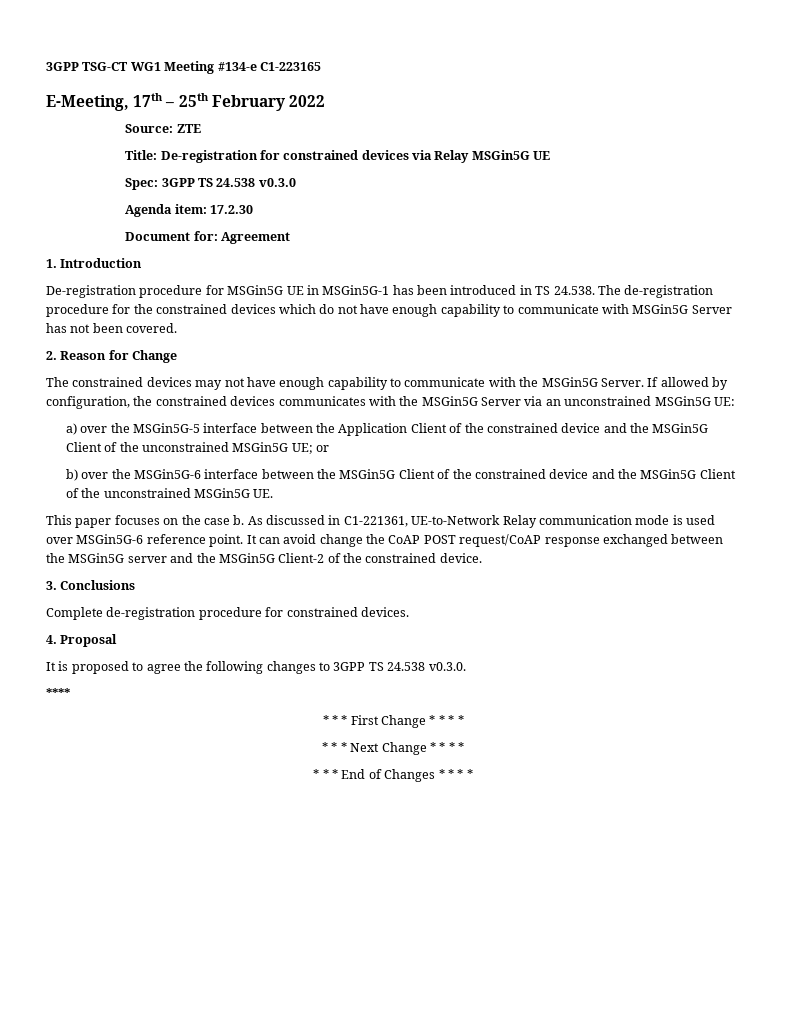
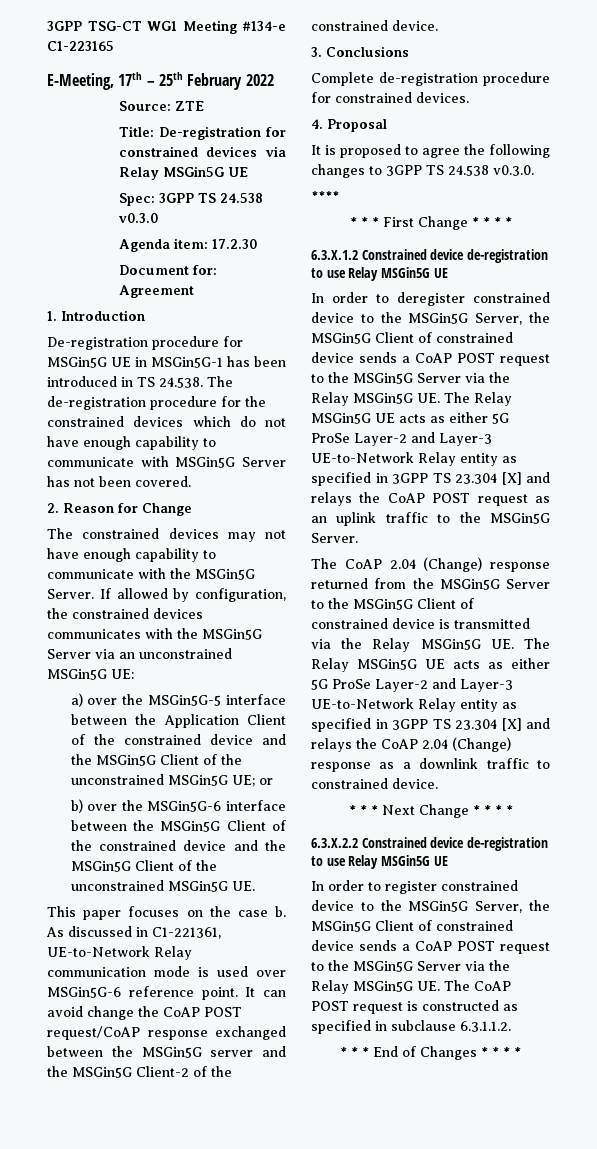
+ 6.3.X.1.2 Constrained device de-registration to use Relay MSGin5G UE
+ In order to deregister constrained device to the MSGin5G Server, the MSGin5G Client of constrained device sends a CoAP POST request to the MSGin5G Server via the Relay MSGin5G UE. The Relay MSGin5G UE acts as either 5G ProSe Layer-2 and Layer-3 UE-to-Network Relay entity as specified in 3GPP TS 23.304 [X] and relays the CoAP POST request as an uplink traffic to the MSGin5G Server.
+ The CoAP 2.04 (Change) response returned from the MSGin5G Server to the MSGin5G Client of constrained device is transmitted via the Relay MSGin5G UE. The Relay MSGin5G UE acts as either 5G ProSe Layer-2 and Layer-3 UE-to-Network Relay entity as specified in 3GPP TS 23.304 [X] and relays the CoAP 2.04 (Change) response as a downlink traffic to constrained device.
+ 6.3.X.2.2 Constrained device de-registration to use Relay MSGin5G UE
+ In order to register constrained device to the MSGin5G Server, the MSGin5G Client of constrained device sends a CoAP POST request to the MSGin5G Server via the Relay MSGin5G UE. The CoAP POST request is constructed as specified in subclause 6.3.1.1.2.

